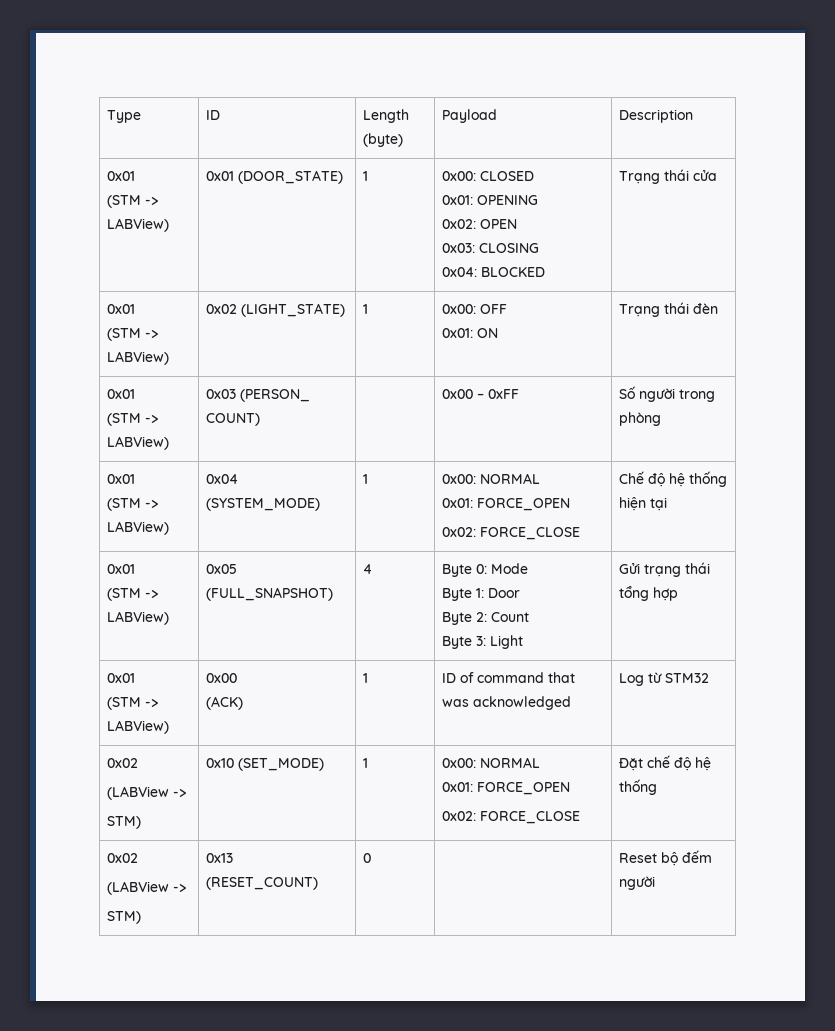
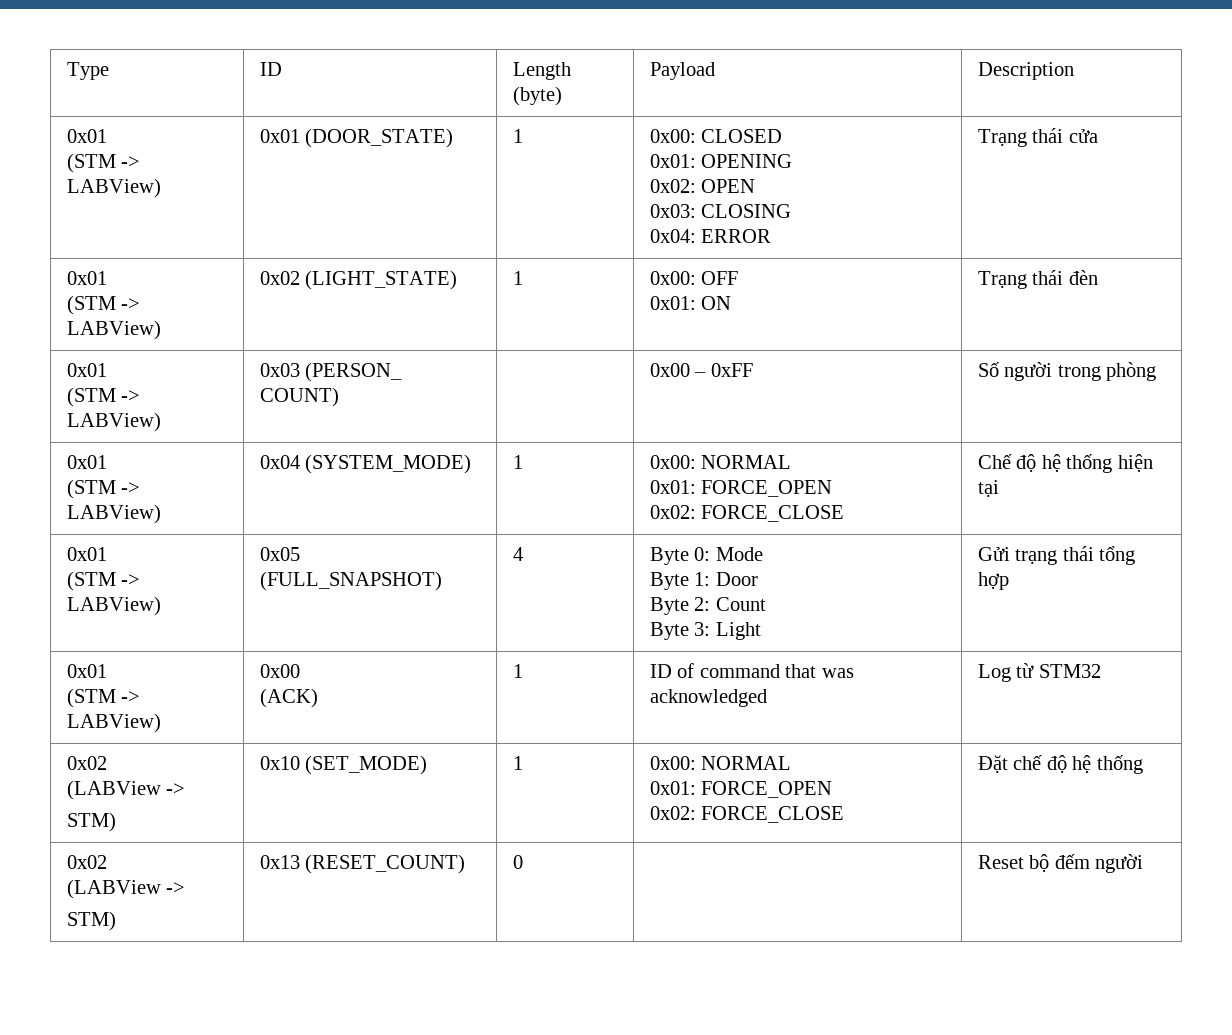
  Type | ID | Length (byte) | Payload | Description
  0x01
  (STM -> LABView) | 0x01 (DOOR_STATE) | 1 | 0x00: CLOSED
  0x01: OPENING
  0x02: OPEN
  0x03: CLOSING
- 0x04: BLOCKED | Trạng thái cửa
+ 0x04: ERROR | Trạng thái cửa

